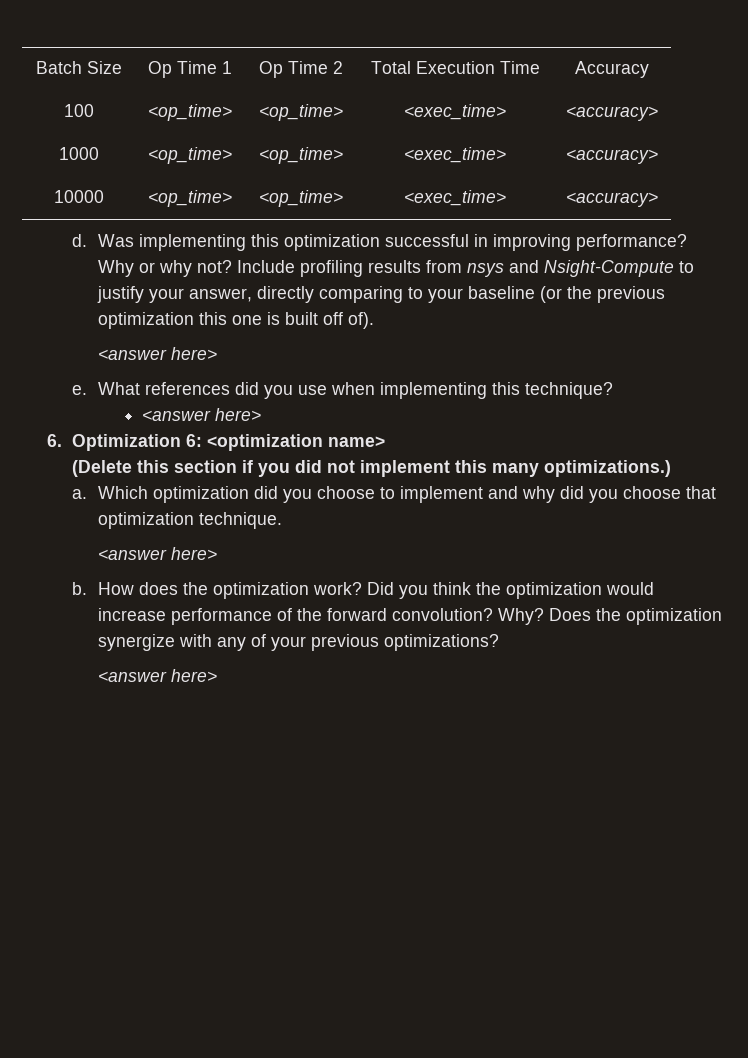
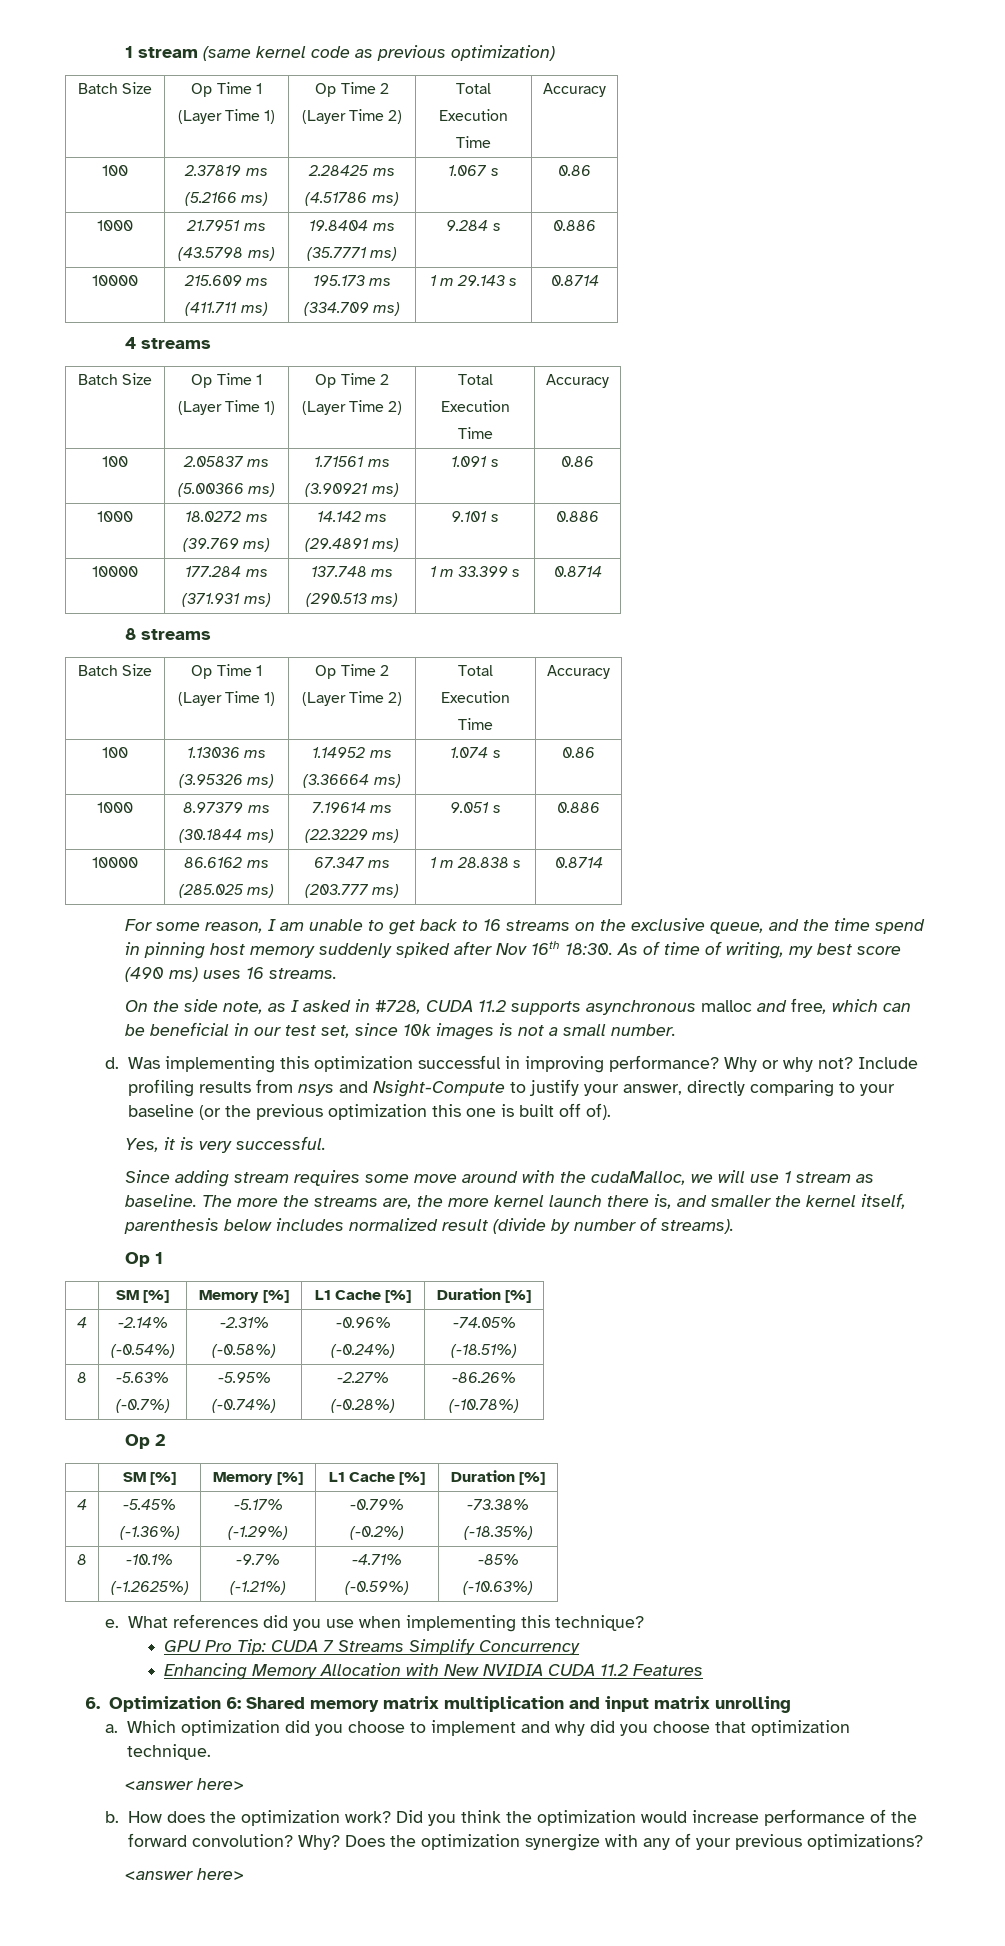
- Batch Size | Op Time 1 | Op Time 2 | Total Execution Time | Accuracy
- 100 | <op_time> | <op_time> | <exec_time> | <accuracy>
- 1000 | <op_time> | <op_time> | <exec_time> | <accuracy>
- 10000 | <op_time> | <op_time> | <exec_time> | <accuracy>
+ 1 stream (same kernel code as previous optimization)
+ Batch Size | Op Time 1
+ (Layer Time 1) | Op Time 2
+ (Layer Time 2) | Total
+ Execution
+ Time | Accuracy
+ 100 | 2.37819 ms
+ (5.2166 ms) | 2.28425 ms
+ (4.51786 ms) | 1.067 s | 0.86
+ 1000 | 21.7951 ms
+ (43.5798 ms) | 19.8404 ms
+ (35.7771 ms) | 9.284 s | 0.886
+ 10000 | 215.609 ms
+ (411.711 ms) | 195.173 ms
+ (334.709 ms) | 1 m 29.143 s | 0.8714
+ 4 streams
+ Batch Size | Op Time 1
+ (Layer Time 1) | Op Time 2
+ (Layer Time 2) | Total
+ Execution
+ Time | Accuracy
+ 100 | 2.05837 ms
+ (5.00366 ms) | 1.71561 ms
+ (3.90921 ms) | 1.091 s | 0.86
+ 1000 | 18.0272 ms
+ (39.769 ms) | 14.142 ms
+ (29.4891 ms) | 9.101 s | 0.886
+ 10000 | 177.284 ms
+ (371.931 ms) | 137.748 ms
+ (290.513 ms) | 1 m 33.399 s | 0.8714
+ 8 streams
+ Batch Size | Op Time 1
+ (Layer Time 1) | Op Time 2
+ (Layer Time 2) | Total
+ Execution
+ Time | Accuracy
+ 100 | 1.13036 ms
+ (3.95326 ms) | 1.14952 ms
+ (3.36664 ms) | 1.074 s | 0.86
+ 1000 | 8.97379 ms
+ (30.1844 ms) | 7.19614 ms
+ (22.3229 ms) | 9.051 s | 0.886
+ 10000 | 86.6162 ms
+ (285.025 ms) | 67.347 ms
+ (203.777 ms) | 1 m 28.838 s | 0.8714
+ For some reason, I am unable to get back to 16 streams on the exclusive queue, and the time spend in pinning host memory suddenly spiked after Nov 16th 18:30. As of time of writing, my best score (490 ms) uses 16 streams.
+ On the side note, as I asked in #728, CUDA 11.2 supports asynchronous malloc and free, which can be beneficial in our test set, since 10k images is not a small number.
  Include profiling results from nsys and Nsight-Compute to justify your answer, directly comparing to your baseline (or the previous optimization this one is built off of).
- <answer here>
+ Yes, it is very successful.
+ Since adding stream requires some move around with the cudaMalloc, we will use 1 stream as baseline. The more the streams are, the more kernel launch there is, and smaller the kernel itself, parenthesis below includes normalized result (divide by number of streams).
+ Op 1
+ | SM [%] | Memory [%] | L1 Cache [%] | Duration [%]
+ 4 | -2.14%
+ (-0.54%) | -2.31%
+ (-0.58%) | -0.96%
+ (-0.24%) | -74.05%
+ (-18.51%)
+ 8 | -5.63%
+ (-0.7%) | -5.95%
+ (-0.74%) | -2.27%
+ (-0.28%) | -86.26%
+ (-10.78%)
+ Op 2
+ | SM [%] | Memory [%] | L1 Cache [%] | Duration [%]
+ 4 | -5.45%
+ (-1.36%) | -5.17%
+ (-1.29%) | -0.79%
+ (-0.2%) | -73.38%
+ (-18.35%)
+ 8 | -10.1%
+ (-1.2625%) | -9.7%
+ (-1.21%) | -4.71%
+ (-0.59%) | -85%
+ (-10.63%)
  What references did you use when implementing this technique?
- <answer here>
- 6. Optimization 6: <optimization name>
- (Delete this section if you did not implement this many optimizations.)
+ GPU Pro Tip: CUDA 7 Streams Simplify Concurrency
+ Enhancing Memory Allocation with New NVIDIA CUDA 11.2 Features
+ 6. Optimization 6: Shared memory matrix multiplication and input matrix unrolling

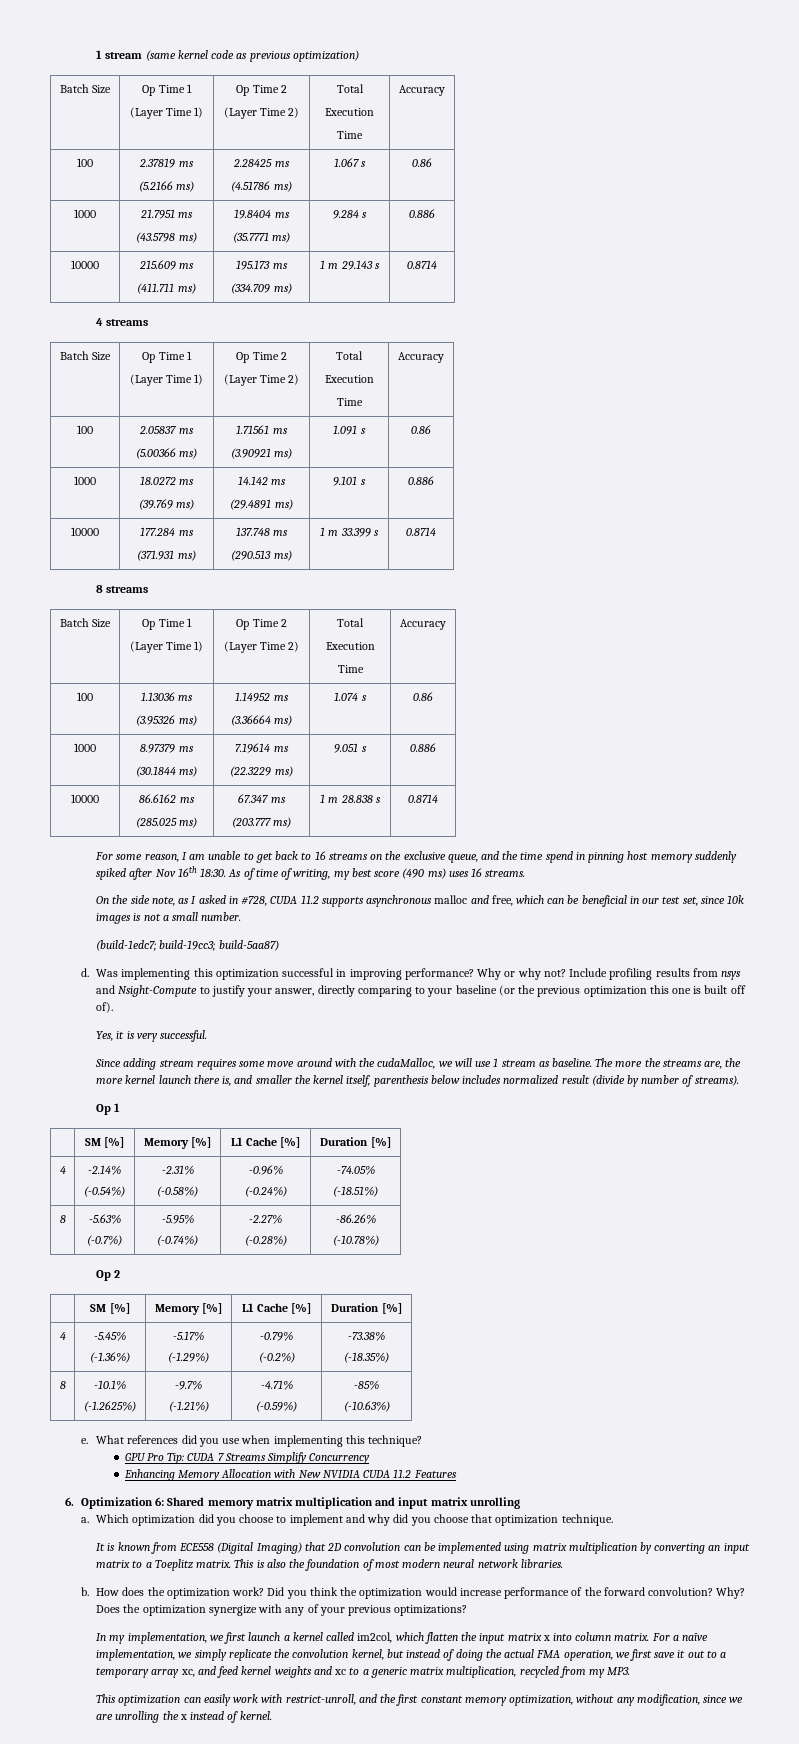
+ (build-1edc7; build-19cc3; build-5aa87)
  Which optimization did you choose to implement and why did you choose that optimization technique.
- <answer here>
+ It is known from ECE558 (Digital Imaging) that 2D convolution can be implemented using matrix multiplication by converting an input matrix to a Toeplitz matrix. This is also the foundation of most modern neural network libraries.
  Does the optimization synergize with any of your previous optimizations?
- <answer here>
+ In my implementation, we first launch a kernel called im2col, which flatten the input matrix x into column matrix. For a naïve implementation, we simply replicate the convolution kernel, but instead of doing the actual FMA operation, we first save it out to a temporary array xc, and feed kernel weights and xc to a generic matrix multiplication, recycled from my MP3.
+ This optimization can easily work with restrict-unroll, and the first constant memory optimization, without any modification, since we are unrolling the x instead of kernel.

